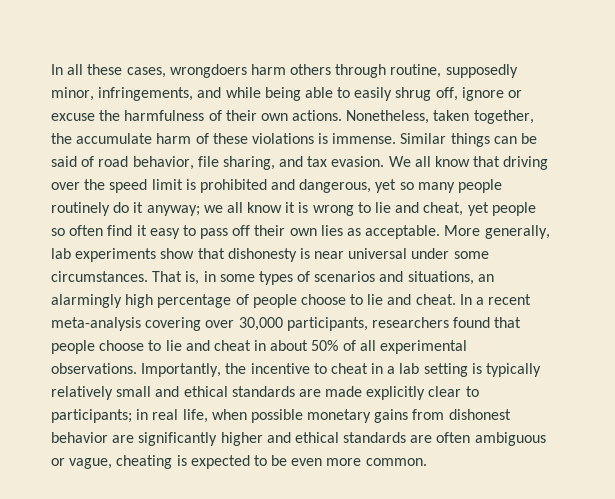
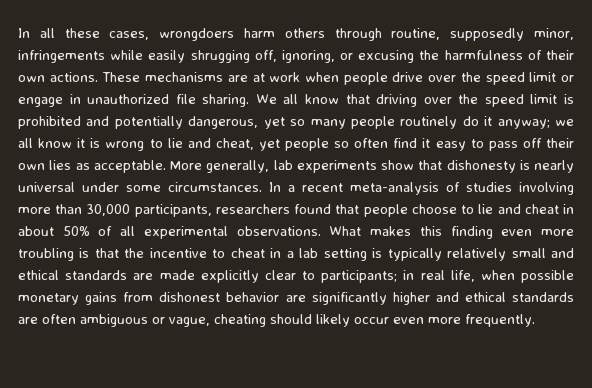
- In all these cases, wrongdoers harm others through routine, supposedly minor, infringements, and while being able to easily shrug off, ignore or excuse the harmfulness of their own actions.
+ In all these cases, wrongdoers harm others through routine, supposedly minor, infringements while easily shrugging off, ignoring, or excusing the harmfulness of their own actions.
- Nonetheless, taken together, the accumulate harm of these violations is immense. Similar things can be said of road behavior, file sharing, and tax evasion.
+ These mechanisms are at work when people drive over the speed limit or engage in unauthorized file sharing.
- We all know that driving over the speed limit is prohibited and dangerous, yet so many people routinely do it anyway; we all know it is wrong to lie and cheat, yet people so often find it easy to pass off their own lies as acceptable.
+ We all know that driving over the speed limit is prohibited and potentially dangerous, yet so many people routinely do it anyway; we all know it is wrong to lie and cheat, yet people so often find it easy to pass off their own lies as acceptable.
- More generally, lab experiments show that dishonesty is near universal under some circumstances.
+ More generally, lab experiments show that dishonesty is nearly universal under some circumstances.
- That is, in some types of scenarios and situations, an alarmingly high percentage of people choose to lie and cheat. In a recent meta-analysis covering over 30,000 participants, researchers found that people choose to lie and cheat in about 50% of all experimental observations.
+ In a recent meta-analysis of studies involving more than 30,000 participants, researchers found that people choose to lie and cheat in about 50% of all experimental observations.
- Importantly, the incentive to cheat in a lab setting is typically relatively small and ethical standards are made explicitly clear to participants; in real life, when possible monetary gains from dishonest behavior are significantly higher and ethical standards are often ambiguous or vague, cheating is expected to be even more common.
+ What makes this finding even more troubling is that the incentive to cheat in a lab setting is typically relatively small and ethical standards are made explicitly clear to participants; in real life, when possible monetary gains from dishonest behavior are significantly higher and ethical standards are often ambiguous or vague, cheating should likely occur even more frequently.

